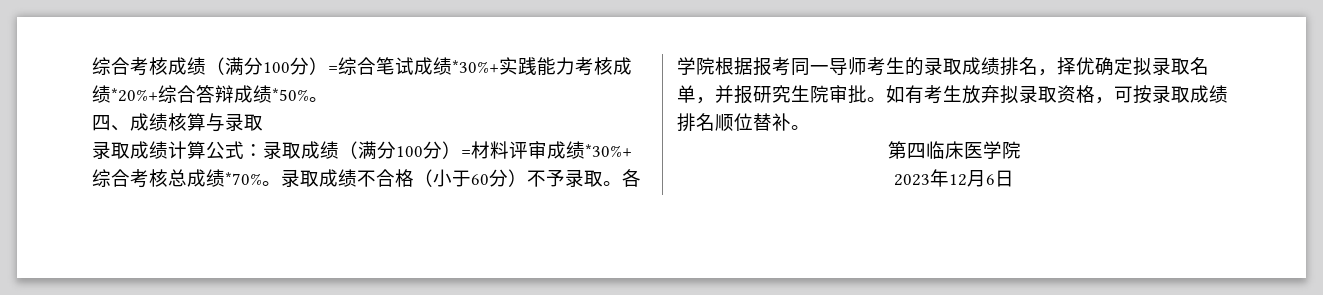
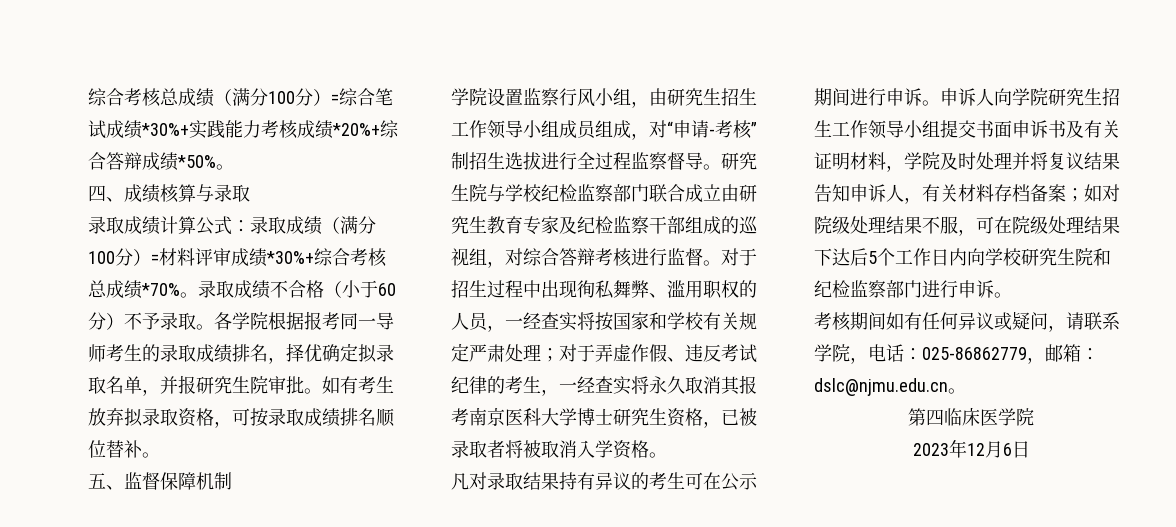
- 综合考核成绩（满分100分）=综合笔试成绩*30%+实践能力考核成绩*20%+综合答辩成绩*50%。
+ 综合考核总成绩（满分100分）=综合笔试成绩*30%+实践能力考核成绩*20%+综合答辩成绩*50%。
+ 五、监督保障机制
+ 学院设置监察行风小组，由研究生招生工作领导小组成员组成，对“申请-考核”制招生选拔进行全过程监察督导。研究生院与学校纪检监察部门联合成立由研究生教育专家及纪检监察干部组成的巡视组，对综合答辩考核进行监督。对于招生过程中出现徇私舞弊、滥用职权的人员，一经查实将按国家和学校有关规定严肃处理；对于弄虚作假、违反考试纪律的考生，一经查实将永久取消其报考南京医科大学博士研究生资格，已被录取者将被取消入学资格。
+ 凡对录取结果持有异议的考生可在公示期间进行申诉。申诉人向学院研究生招生工作领导小组提交书面申诉书及有关证明材料，学院及时处理并将复议结果告知申诉人，有关材料存档备案；如对院级处理结果不服，可在院级处理结果下达后5个工作日内向学校研究生院和纪检监察部门进行申诉。
+ 考核期间如有任何异议或疑问，请联系学院，电话：025-86862779，邮箱：dslc@njmu.edu.cn。

